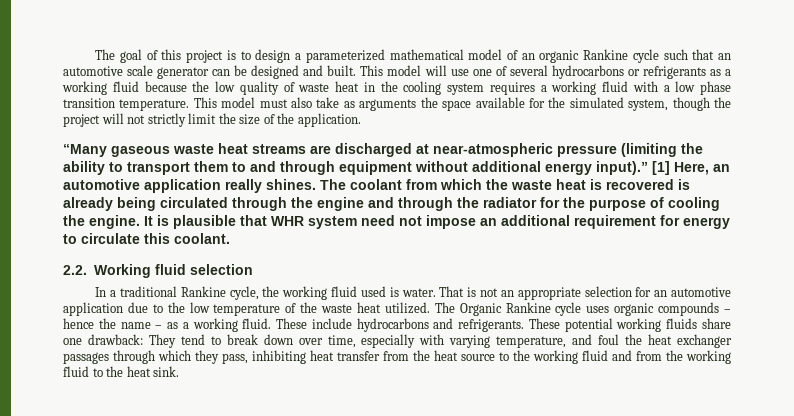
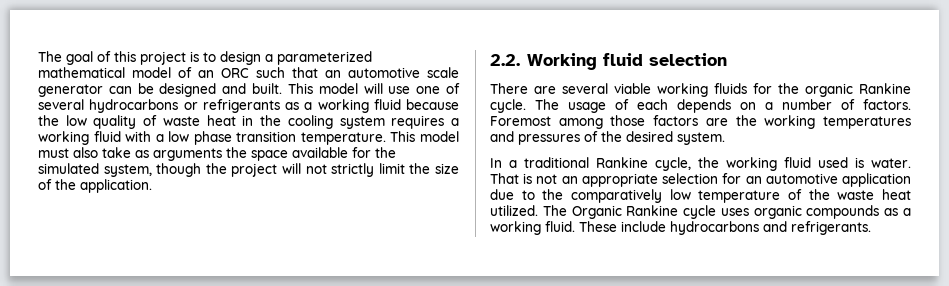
- The goal of this project is to design a parameterized mathematical model of an organic Rankine cycle such that an automotive scale generator can be designed and built.
+ The goal of this project is to design a parameterized mathematical model of an ORC such that an automotive scale generator can be designed and built.
- “Many gaseous waste heat streams are discharged at near-atmospheric pressure (limiting the ability to transport them to and through equipment without additional energy input).” [1] Here, an automotive application really shines. The coolant from which the waste heat is recovered is already being circulated through the engine and through the radiator for the purpose of cooling the engine. It is plausible that WHR system need not impose an additional requirement for energy to circulate this coolant.
  2.2. Working fluid selection
+ There are several viable working fluids for the organic Rankine cycle. The usage of each depends on a number of factors. Foremost among those factors are the working temperatures and pressures of the desired system.
- That is not an appropriate selection for an automotive application due to the low temperature of the waste heat utilized.
+ That is not an appropriate selection for an automotive application due to the comparatively low temperature of the waste heat utilized.
- The Organic Rankine cycle uses organic compounds – hence the name – as a working fluid.
+ The Organic Rankine cycle uses organic compounds as a working fluid.
- These potential working fluids share one drawback: They tend to break down over time, especially with varying temperature, and foul the heat exchanger passages through which they pass, inhibiting heat transfer from the heat source to the working fluid and from the working fluid to the heat sink.

